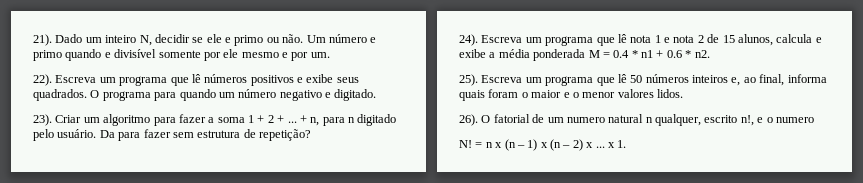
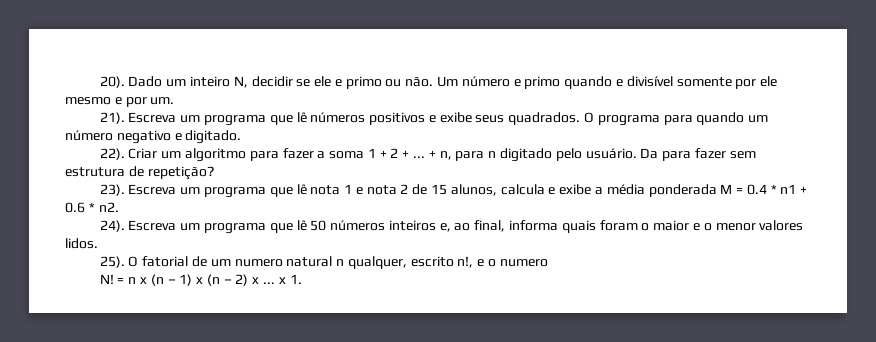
- 21).
+ 20).
- 22).
+ 21).
- 23).
+ 22).
- 24).
+ 23).
- 25).
+ 24).
- 26).
+ 25).

